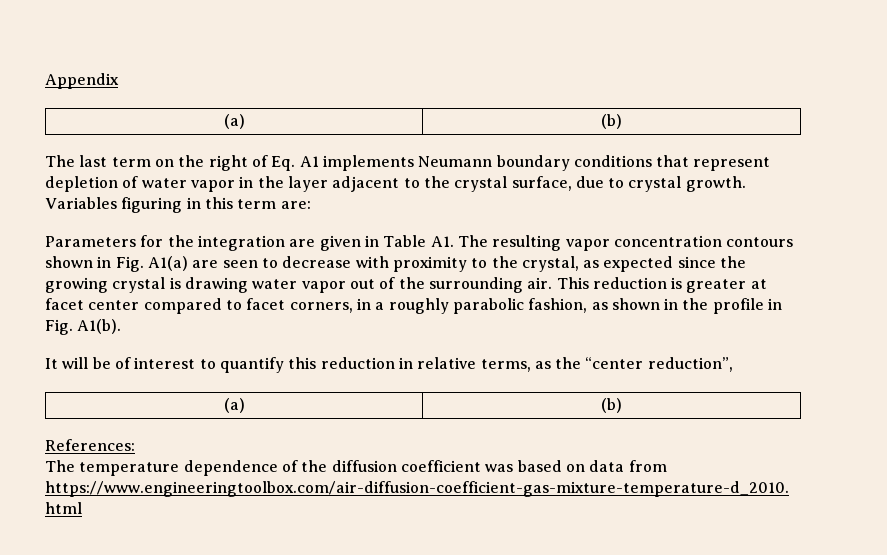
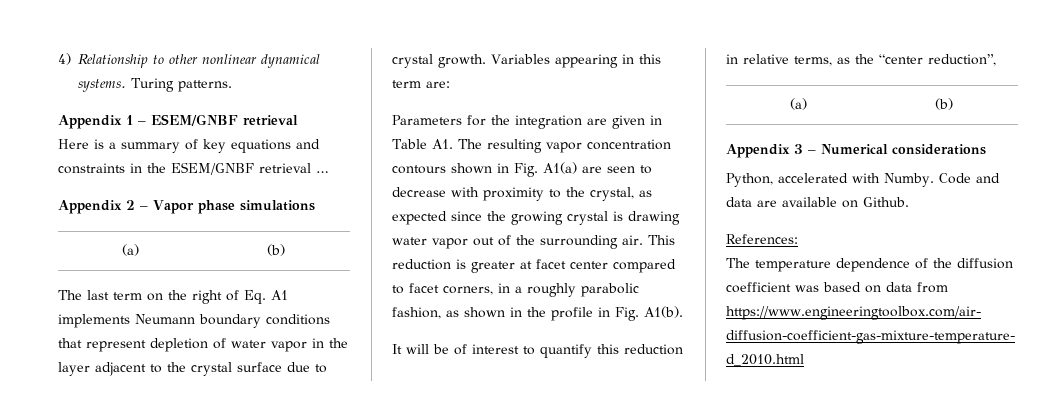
- Appendix
+ 4) Relationship to other nonlinear dynamical systems. Turing patterns.
+ Appendix 1 – ESEM/GNBF retrieval
+ Here is a summary of key equations and constraints in the ESEM/GNBF retrieval …
+ Appendix 2 – Vapor phase simulations
- The last term on the right of Eq. A1 implements Neumann boundary conditions that represent depletion of water vapor in the layer adjacent to the crystal surface, due to crystal growth.
+ The last term on the right of Eq. A1 implements Neumann boundary conditions that represent depletion of water vapor in the layer adjacent to the crystal surface due to crystal growth.
- Variables figuring in this term are:
+ Variables appearing in this term are:
+ Appendix 3 – Numerical considerations
+ Python, accelerated with Numby. Code and data are available on Github.

